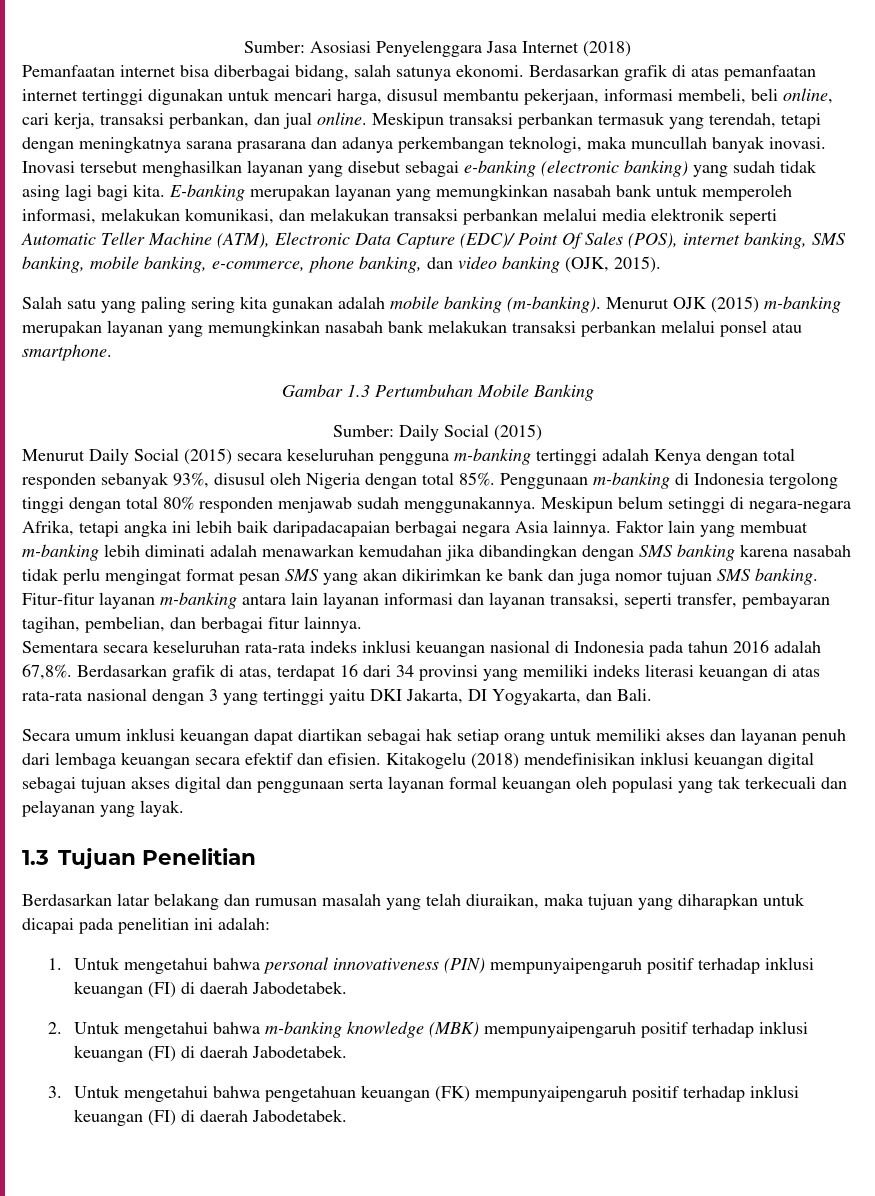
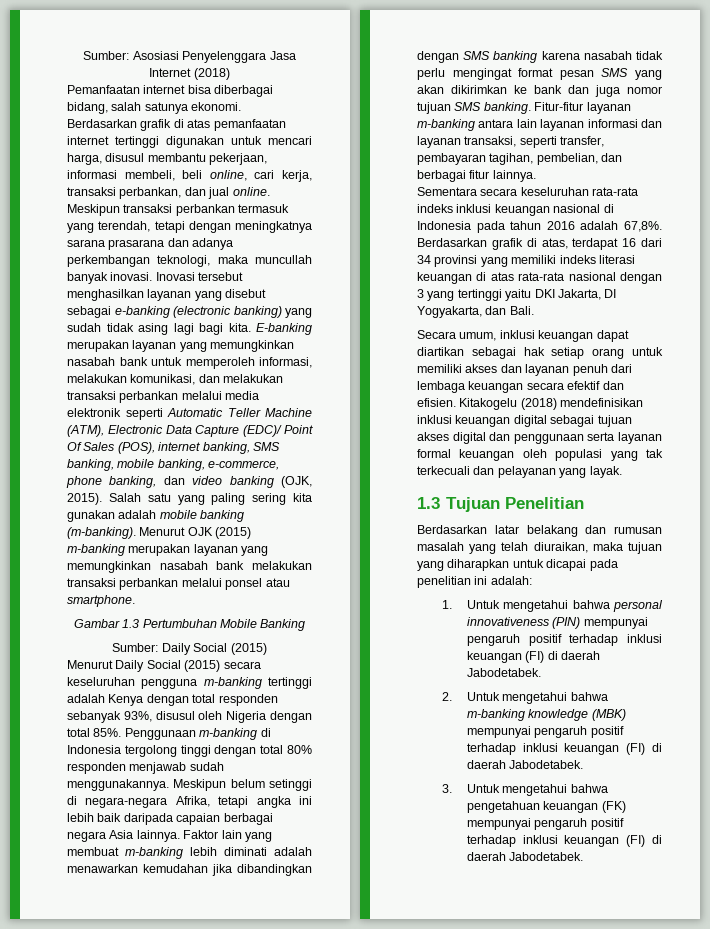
- E-banking merupakan layanan yang memungkinkan nasabah bank untuk memperoleh informasi, melakukan komunikasi, dan melakukan transaksi perbankan melalui media elektronik seperti Automatic Teller Machine (ATM), Electronic Data Capture (EDC)/ Point Of Sales (POS), internet banking, SMS banking, mobile banking, e-commerce, phone banking, dan video banking (OJK, 2015).
- Salah satu yang paling sering kita gunakan adalah mobile banking (m-banking).
+ E-banking merupakan layanan yang memungkinkan nasabah bank untuk memperoleh informasi, melakukan komunikasi, dan melakukan transaksi perbankan melalui media elektronik seperti Automatic Teller Machine (ATM), Electronic Data Capture (EDC)/ Point Of Sales (POS), internet banking, SMS banking, mobile banking, e-commerce, phone banking, dan video banking (OJK, 2015). Salah satu yang paling sering kita gunakan adalah mobile banking (m-banking).
- Meskipun belum setinggi di negara-negara Afrika, tetapi angka ini lebih baik daripadacapaian berbagai negara Asia lainnya.
+ Meskipun belum setinggi di negara-negara Afrika, tetapi angka ini lebih baik daripada capaian berbagai negara Asia lainnya.
- Secara umum inklusi keuangan dapat diartikan sebagai hak setiap orang untuk memiliki akses dan layanan penuh dari lembaga keuangan secara efektif dan efisien.
+ Secara umum, inklusi keuangan dapat diartikan sebagai hak setiap orang untuk memiliki akses dan layanan penuh dari lembaga keuangan secara efektif dan efisien.
- 1. Untuk mengetahui bahwa personal innovativeness (PIN) mempunyaipengaruh positif terhadap inklusi keuangan (FI) di daerah Jabodetabek.
+ 1. Untuk mengetahui bahwa personal innovativeness (PIN) mempunyai pengaruh positif terhadap inklusi keuangan (FI) di daerah Jabodetabek.
- 2. Untuk mengetahui bahwa m-banking knowledge (MBK) mempunyaipengaruh positif terhadap inklusi keuangan (FI) di daerah Jabodetabek.
+ 2. Untuk mengetahui bahwa m-banking knowledge (MBK) mempunyai pengaruh positif terhadap inklusi keuangan (FI) di daerah Jabodetabek.
- 3. Untuk mengetahui bahwa pengetahuan keuangan (FK) mempunyaipengaruh positif terhadap inklusi keuangan (FI) di daerah Jabodetabek.
+ 3. Untuk mengetahui bahwa pengetahuan keuangan (FK) mempunyai pengaruh positif terhadap inklusi keuangan (FI) di daerah Jabodetabek.

